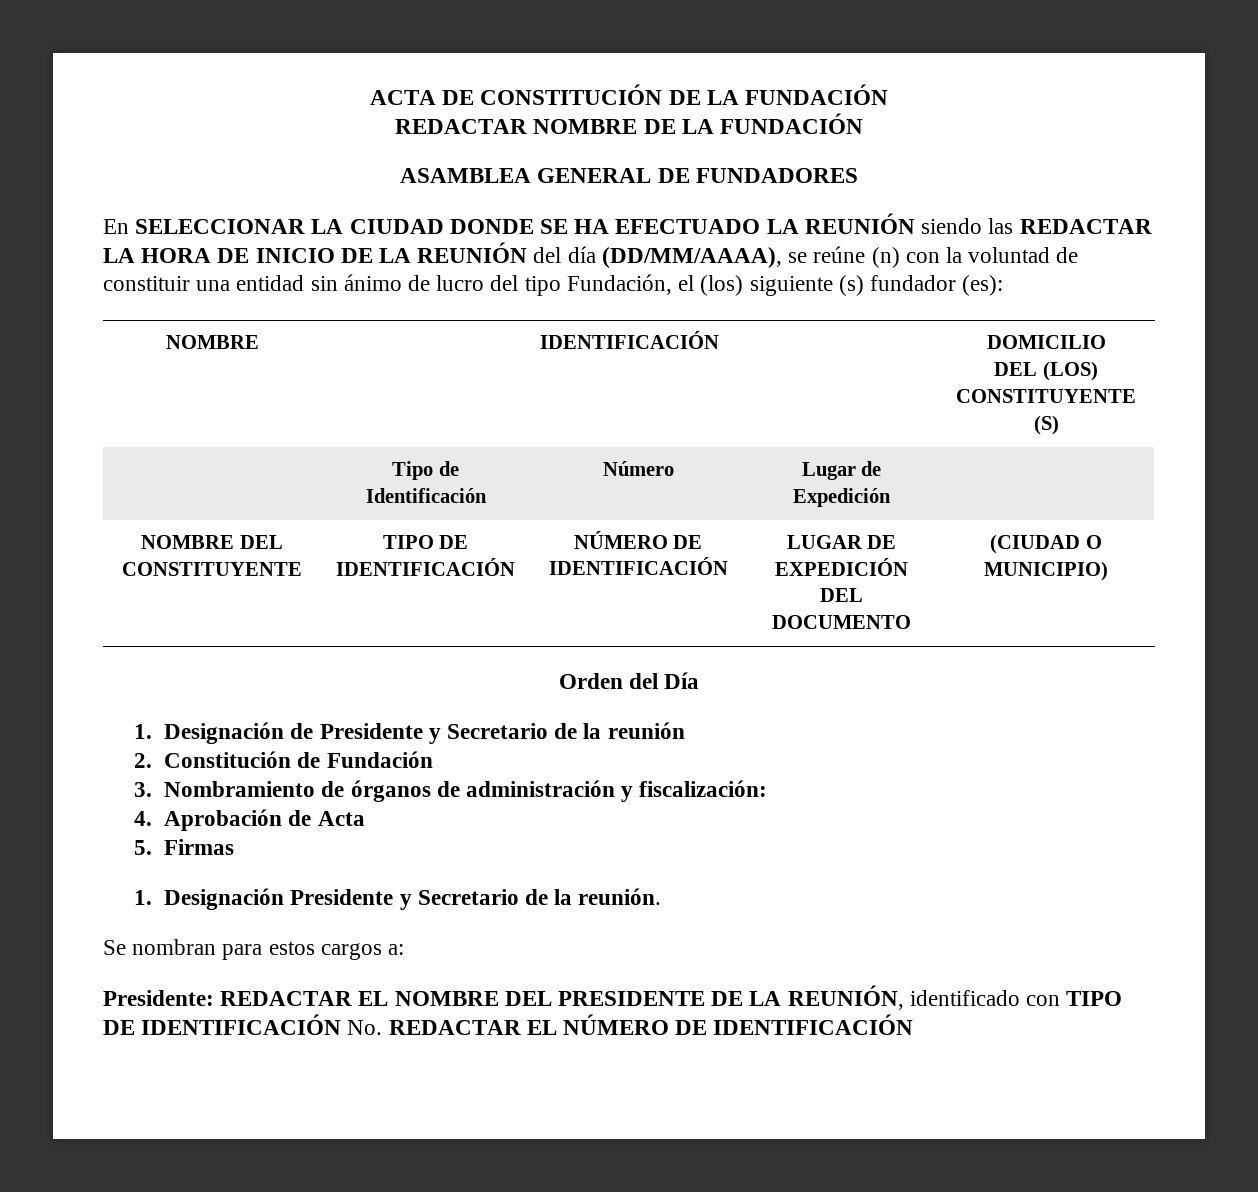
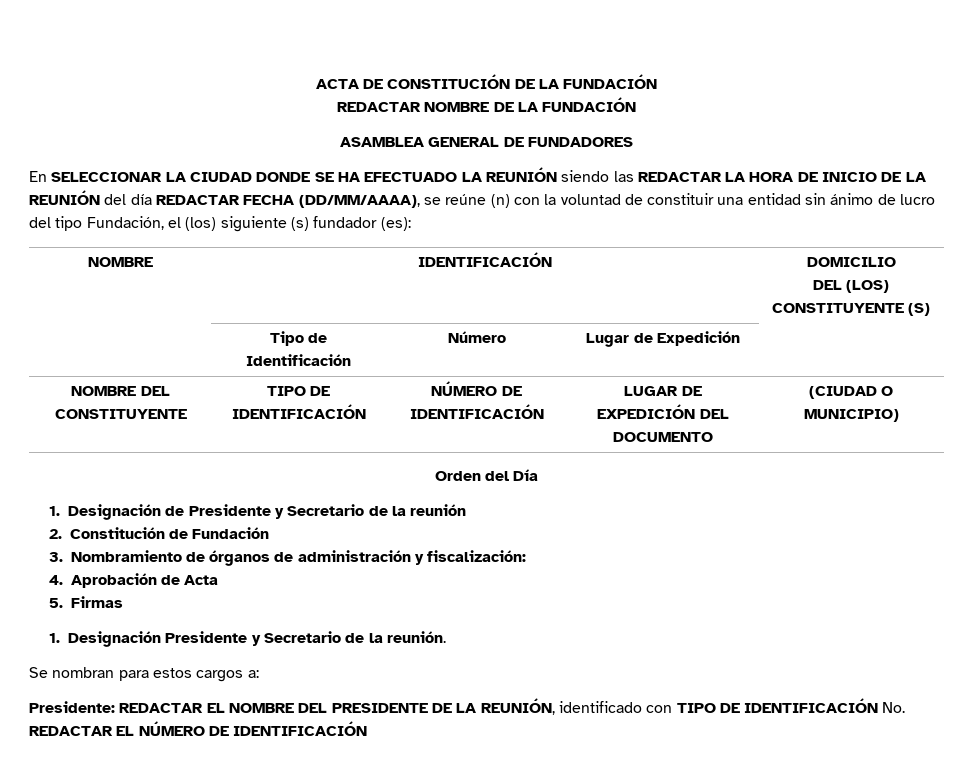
- En SELECCIONAR LA CIUDAD DONDE SE HA EFECTUADO LA REUNIÓN siendo las REDACTAR LA HORA DE INICIO DE LA REUNIÓN del día (DD/MM/AAAA), se reúne (n) con la voluntad de constituir una entidad sin ánimo de lucro del tipo Fundación, el (los) siguiente (s) fundador (es):
+ En SELECCIONAR LA CIUDAD DONDE SE HA EFECTUADO LA REUNIÓN siendo las REDACTAR LA HORA DE INICIO DE LA REUNIÓN del día REDACTAR FECHA (DD/MM/AAAA), se reúne (n) con la voluntad de constituir una entidad sin ánimo de lucro del tipo Fundación, el (los) siguiente (s) fundador (es):

